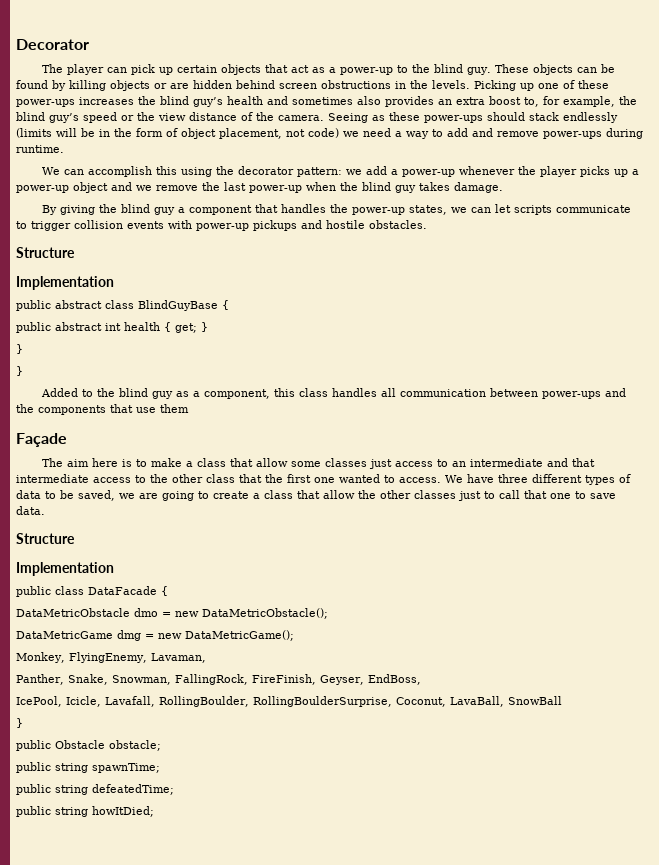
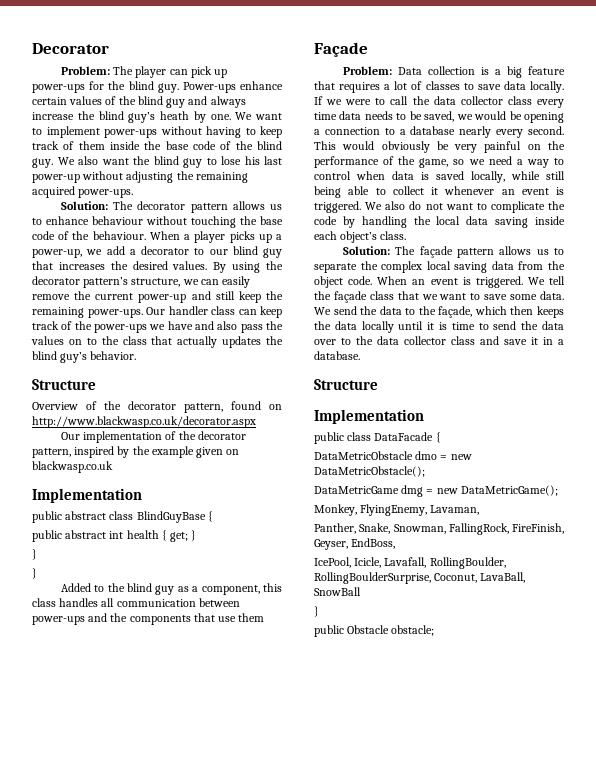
- The player can pick up certain objects that act as a power-up to the blind guy. These objects can be found by killing objects or are hidden behind screen obstructions in the levels. Picking up one of these power-ups increases the blind guy’s health and sometimes also provides an extra boost to, for example, the blind guy’s speed or the view distance of the camera. Seeing as these power-ups should stack endlessly (limits will be in the form of object placement, not code) we need a way to add and remove power-ups during runtime.
- We can accomplish this using the decorator pattern: we add a power-up whenever the player picks up a power-up object and we remove the last power-up when the blind guy takes damage.
- By giving the blind guy a component that handles the power-up states, we can let scripts communicate to trigger collision events with power-up pickups and hostile obstacles.
+ Problem: The player can pick up power-ups for the blind guy. Power-ups enhance certain values of the blind guy and always increase the blind guy’s heath by one. We want to implement power-ups without having to keep track of them inside the base code of the blind guy. We also want the blind guy to lose his last power-up without adjusting the remaining acquired power-ups.
+ Solution: The decorator pattern allows us to enhance behaviour without touching the base code of the behaviour. When a player picks up a power-up, we add a decorator to our blind guy that increases the desired values. By using the decorator pattern’s structure, we can easily remove the current power-up and still keep the remaining power-ups. Our handler class can keep track of the power-ups we have and also pass the values on to the class that actually updates the blind guy’s behavior.
  Structure
+ Overview of the decorator pattern, found on http://www.blackwasp.co.uk/decorator.aspx
+ Our implementation of the decorator pattern, inspired by the example given on blackwasp.co.uk
- The aim here is to make a class that allow some classes just access to an intermediate and that intermediate access to the other class that the first one wanted to access. We have three different types of data to be saved, we are going to create a class that allow the other classes just to call that one to save data.
+ Problem: Data collection is a big feature that requires a lot of classes to save data locally. If we were to call the data collector class every time data needs to be saved, we would be opening a connection to a database nearly every second. This would obviously be very painful on the performance of the game, so we need a way to control when data is saved locally, while still being able to collect it whenever an event is triggered. We also do not want to complicate the code by handling the local data saving inside each object’s class.
+ Solution: The façade pattern allows us to separate the complex local saving data from the object code. When an event is triggered. We tell the façade class that we want to save some data. We send the data to the façade, which then keeps the data locally until it is time to send the data over to the data collector class and save it in a database.
- public string spawnTime;
- public string defeatedTime;
- public string howItDied;

